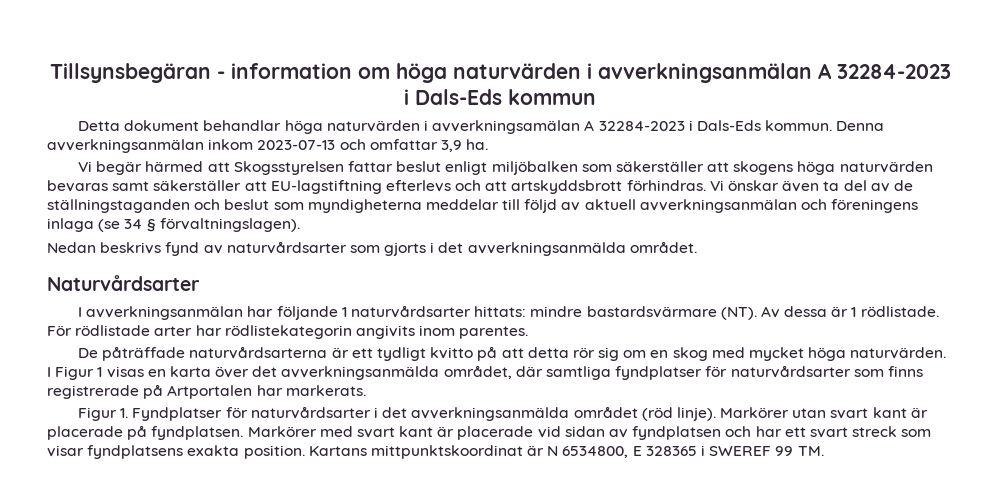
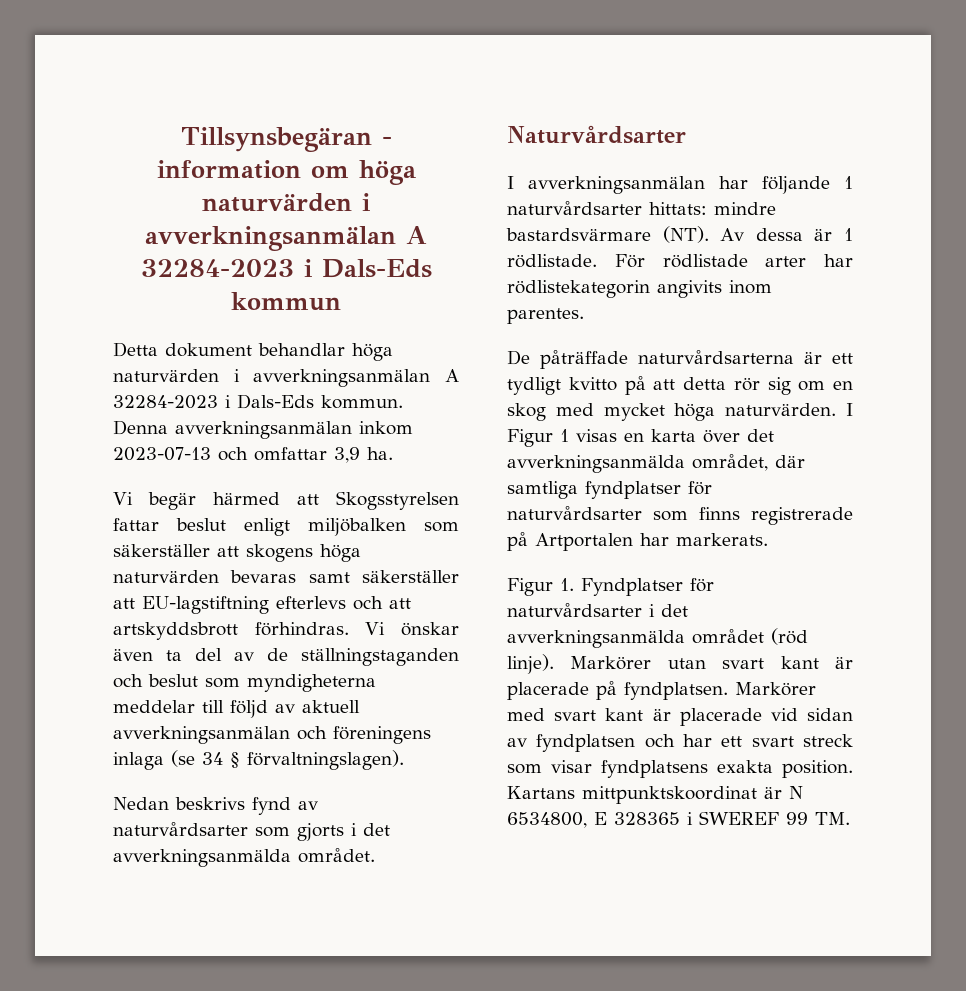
- Detta dokument behandlar höga naturvärden i avverkningsamälan A 32284-2023 i Dals-Eds kommun.
+ Detta dokument behandlar höga naturvärden i avverkningsanmälan A 32284-2023 i Dals-Eds kommun.

